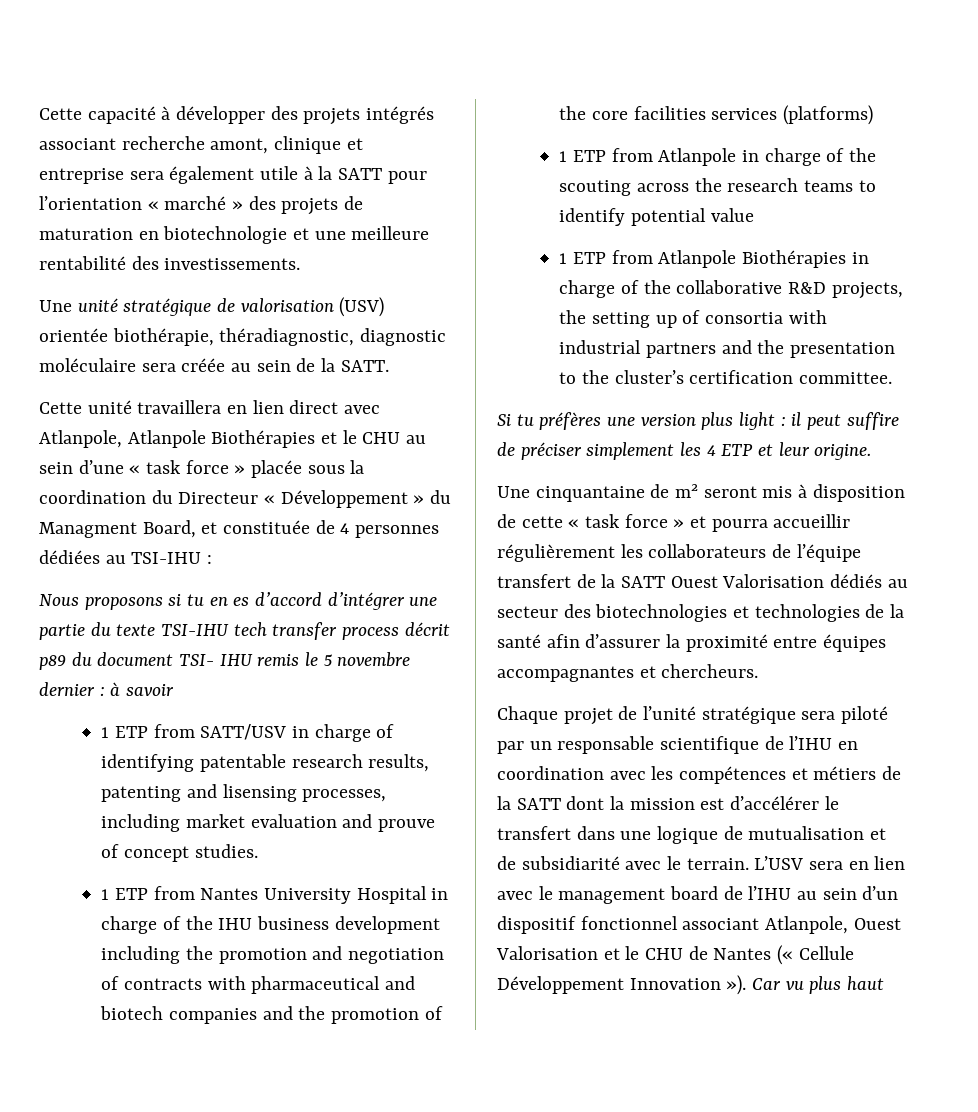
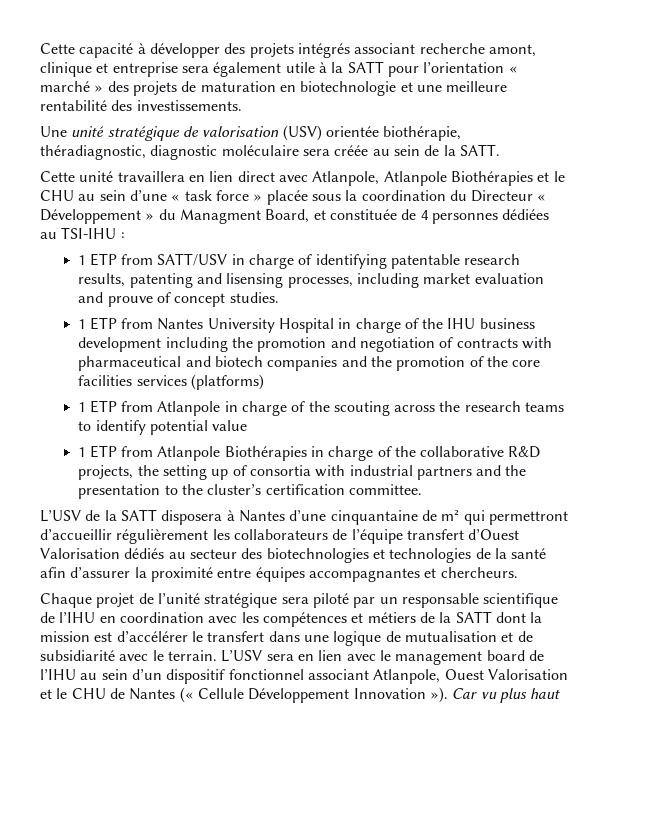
- Nous proposons si tu en es d’accord d’intégrer une partie du texte TSI-IHU tech transfer process décrit p89 du document TSI- IHU remis le 5 novembre dernier : à savoir
- Si tu préfères une version plus light : il peut suffire de préciser simplement les 4 ETP et leur origine.
- Une cinquantaine de m² seront mis à disposition de cette « task force » et pourra accueillir régulièrement les collaborateurs de l’équipe transfert de la SATT Ouest Valorisation dédiés au secteur des biotechnologies et technologies de la santé afin d’assurer la proximité entre équipes accompagnantes et chercheurs.
+ L’USV de la SATT disposera à Nantes d’une cinquantaine de m² qui permettront d’accueillir régulièrement les collaborateurs de l’équipe transfert d’Ouest Valorisation dédiés au secteur des biotechnologies et technologies de la santé afin d’assurer la proximité entre équipes accompagnantes et chercheurs.

